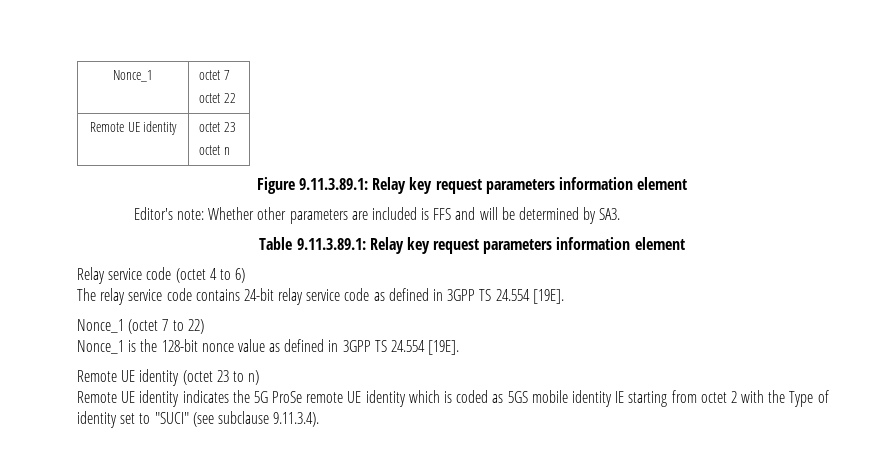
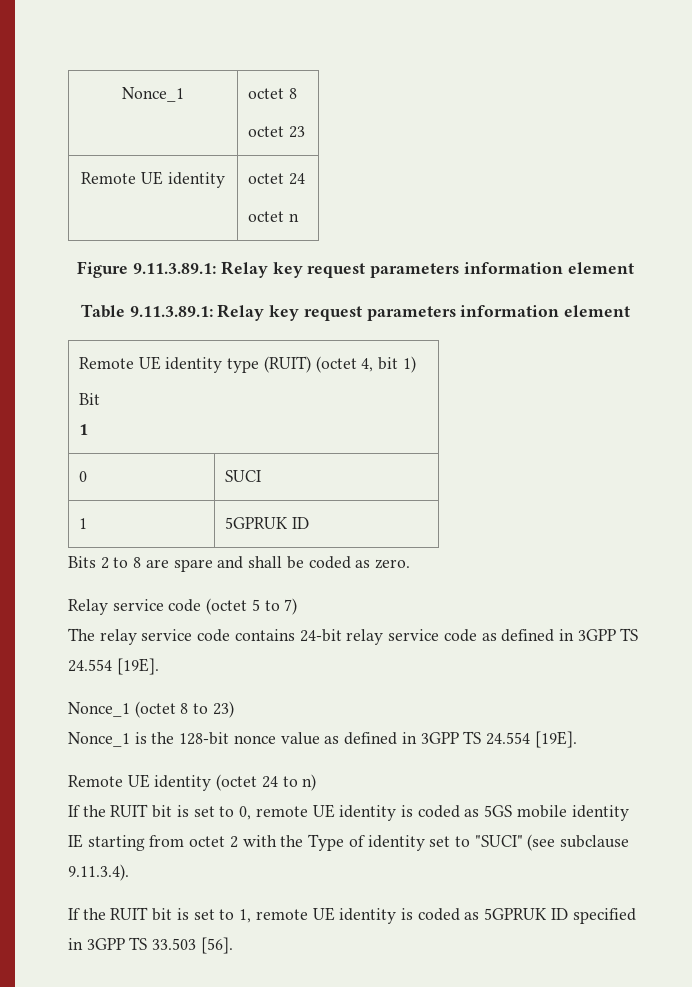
- Nonce_1 | octet 7
- octet 22
+ Nonce_1 | octet 8
+ octet 23
- Remote UE identity | octet 23
+ Remote UE identity | octet 24
- Editor's note: Whether other parameters are included is FFS and will be determined by SA3.
+ Remote UE identity type (RUIT) (octet 4, bit 1)
+ Bit
+ 1
+ 0 | SUCI
+ 1 | 5GPRUK ID
+ Bits 2 to 8 are spare and shall be coded as zero.
- Relay service code (octet 4 to 6)
+ Relay service code (octet 5 to 7)
- Nonce_1 (octet 7 to 22)
+ Nonce_1 (octet 8 to 23)
- Remote UE identity (octet 23 to n)
+ Remote UE identity (octet 24 to n)
- Remote UE identity indicates the 5G ProSe remote UE identity which is coded as 5GS mobile identity IE starting from octet 2 with the Type of identity set to "SUCI" (see subclause 9.11.3.4).
+ If the RUIT bit is set to 0, remote UE identity is coded as 5GS mobile identity IE starting from octet 2 with the Type of identity set to "SUCI" (see subclause 9.11.3.4).
+ If the RUIT bit is set to 1, remote UE identity is coded as 5GPRUK ID specified in 3GPP TS 33.503 [56].

